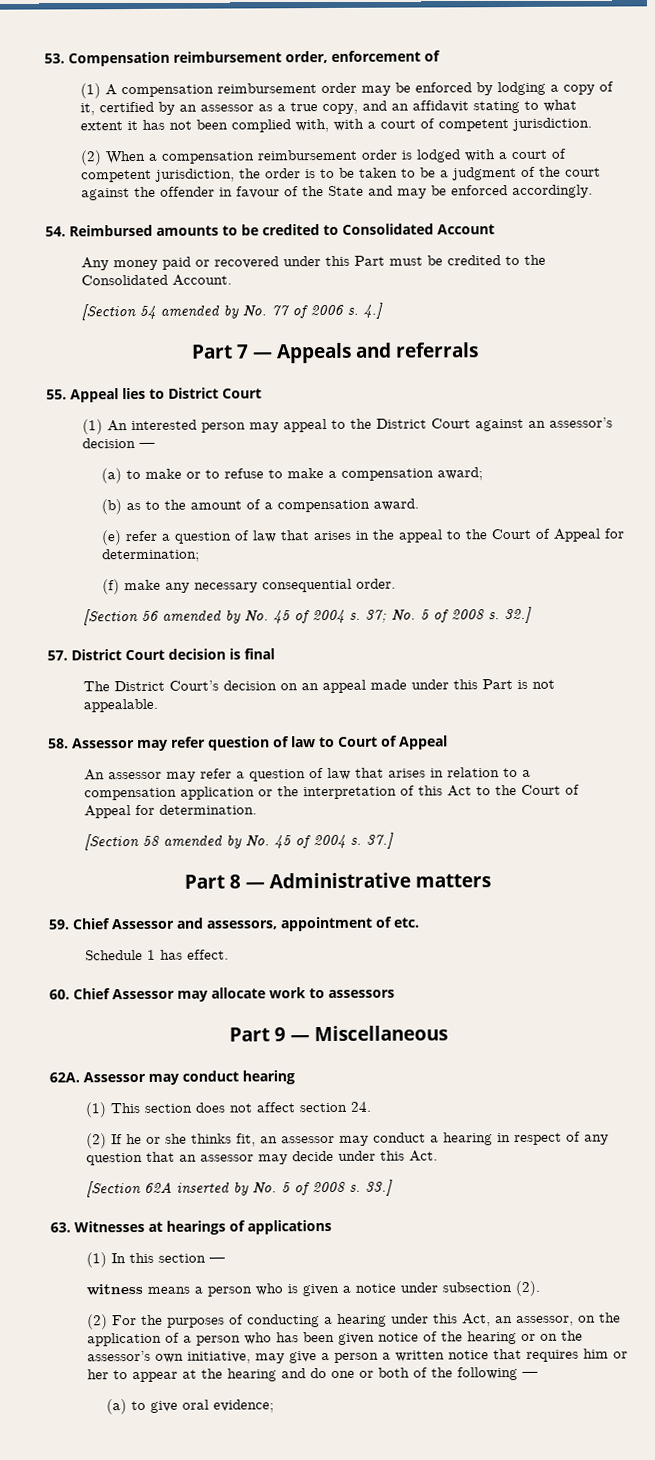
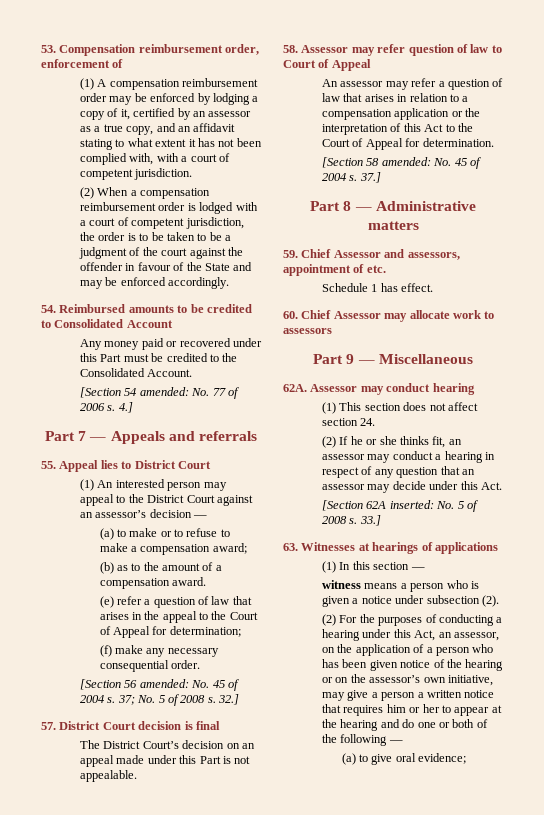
- [Section 54 amended by No. 77 of 2006 s.
+ [Section 54 amended: No. 77 of 2006 s.
- [Section 56 amended by No. 45 of 2004 s.
+ [Section 56 amended: No. 45 of 2004 s.
- [Section 58 amended by No. 45 of 2004 s.
+ [Section 58 amended: No. 45 of 2004 s.
- [Section 62A inserted by No. 5 of 2008 s.
+ [Section 62A inserted: No. 5 of 2008 s.

